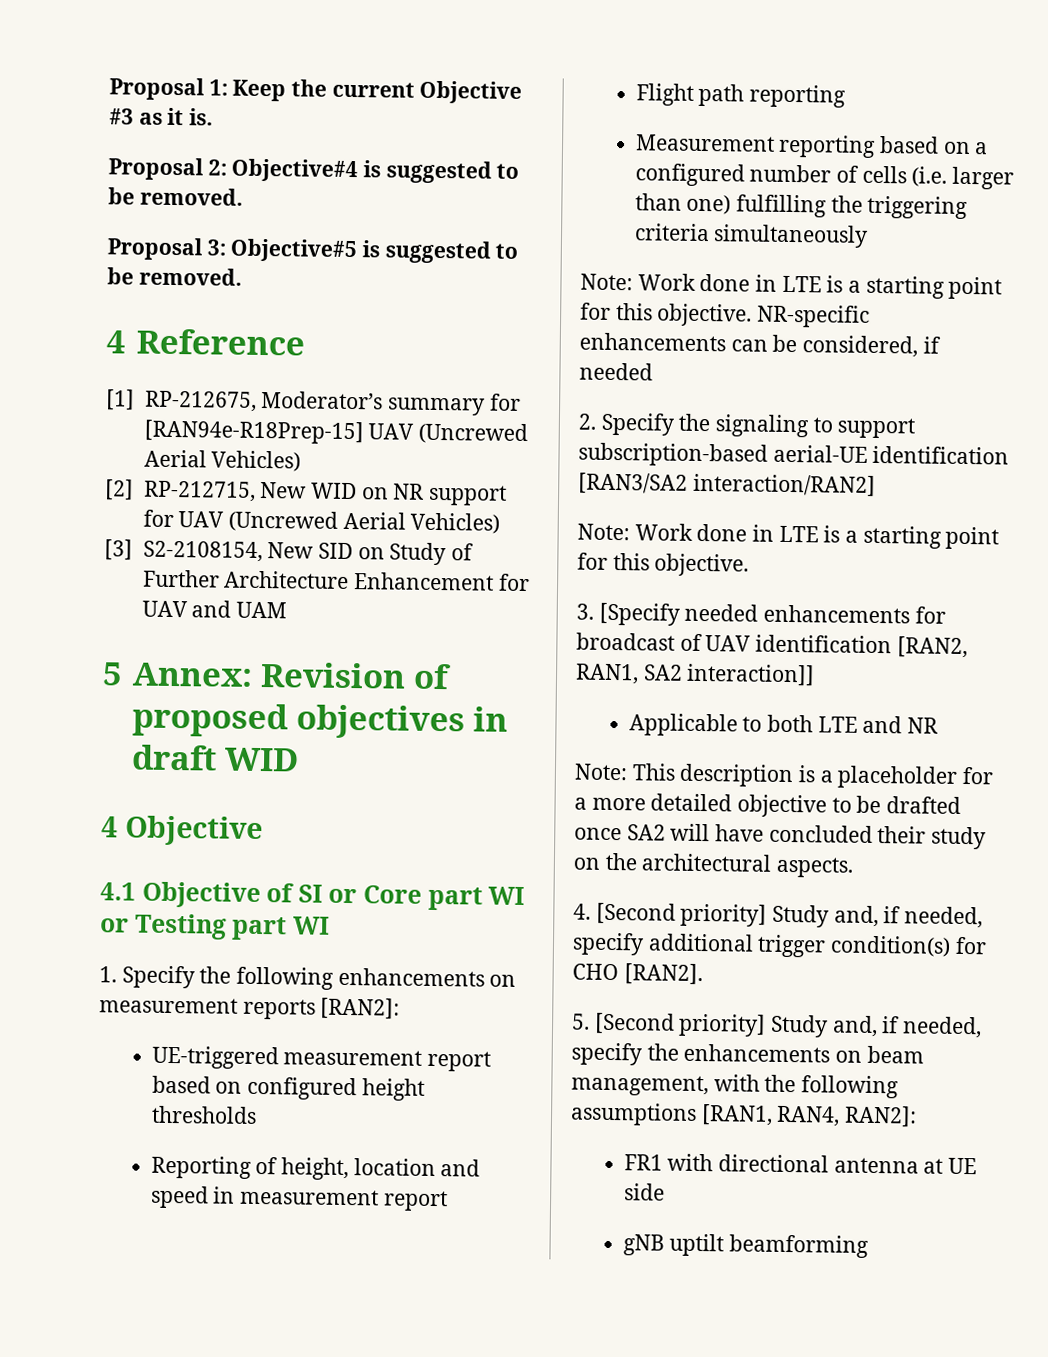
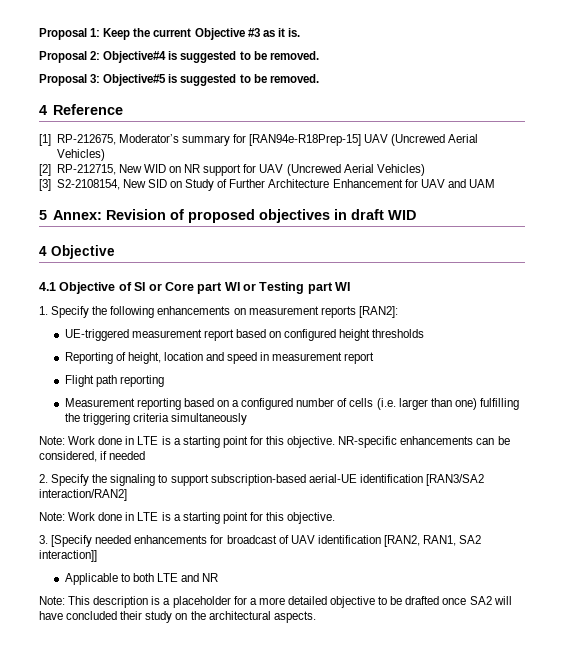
- 4. [Second priority] Study and, if needed, specify additional trigger condition(s) for CHO [RAN2].
- 5. [Second priority] Study and, if needed, specify the enhancements on beam management, with the following assumptions [RAN1, RAN4, RAN2]:
- FR1 with directional antenna at UE side
- gNB uptilt beamforming

